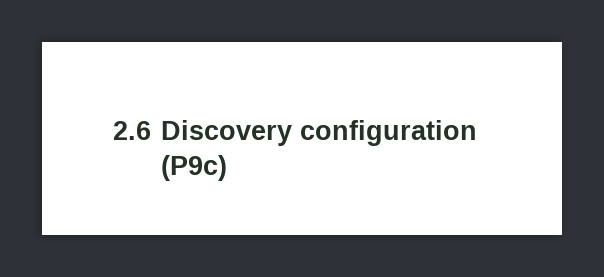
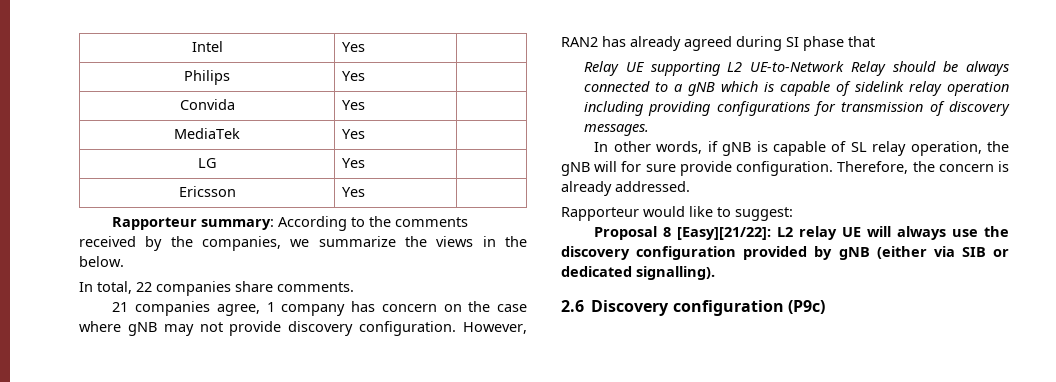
+ Intel | Yes |
+ Philips | Yes |
+ Convida | Yes |
+ MediaTek | Yes |
+ LG | Yes |
+ Ericsson | Yes |
+ Rapporteur summary: According to the comments received by the companies, we summarize the views in the below.
+ In total, 22 companies share comments.
+ 21 companies agree, 1 company has concern on the case where gNB may not provide discovery configuration. However, RAN2 has already agreed during SI phase that
+ Relay UE supporting L2 UE-to-Network Relay should be always connected to a gNB which is capable of sidelink relay operation including providing configurations for transmission of discovery messages.
+ In other words, if gNB is capable of SL relay operation, the gNB will for sure provide configuration. Therefore, the concern is already addressed.
+ Rapporteur would like to suggest:
+ Proposal 8 [Easy][21/22]: L2 relay UE will always use the discovery configuration provided by gNB (either via SIB or dedicated signalling).

